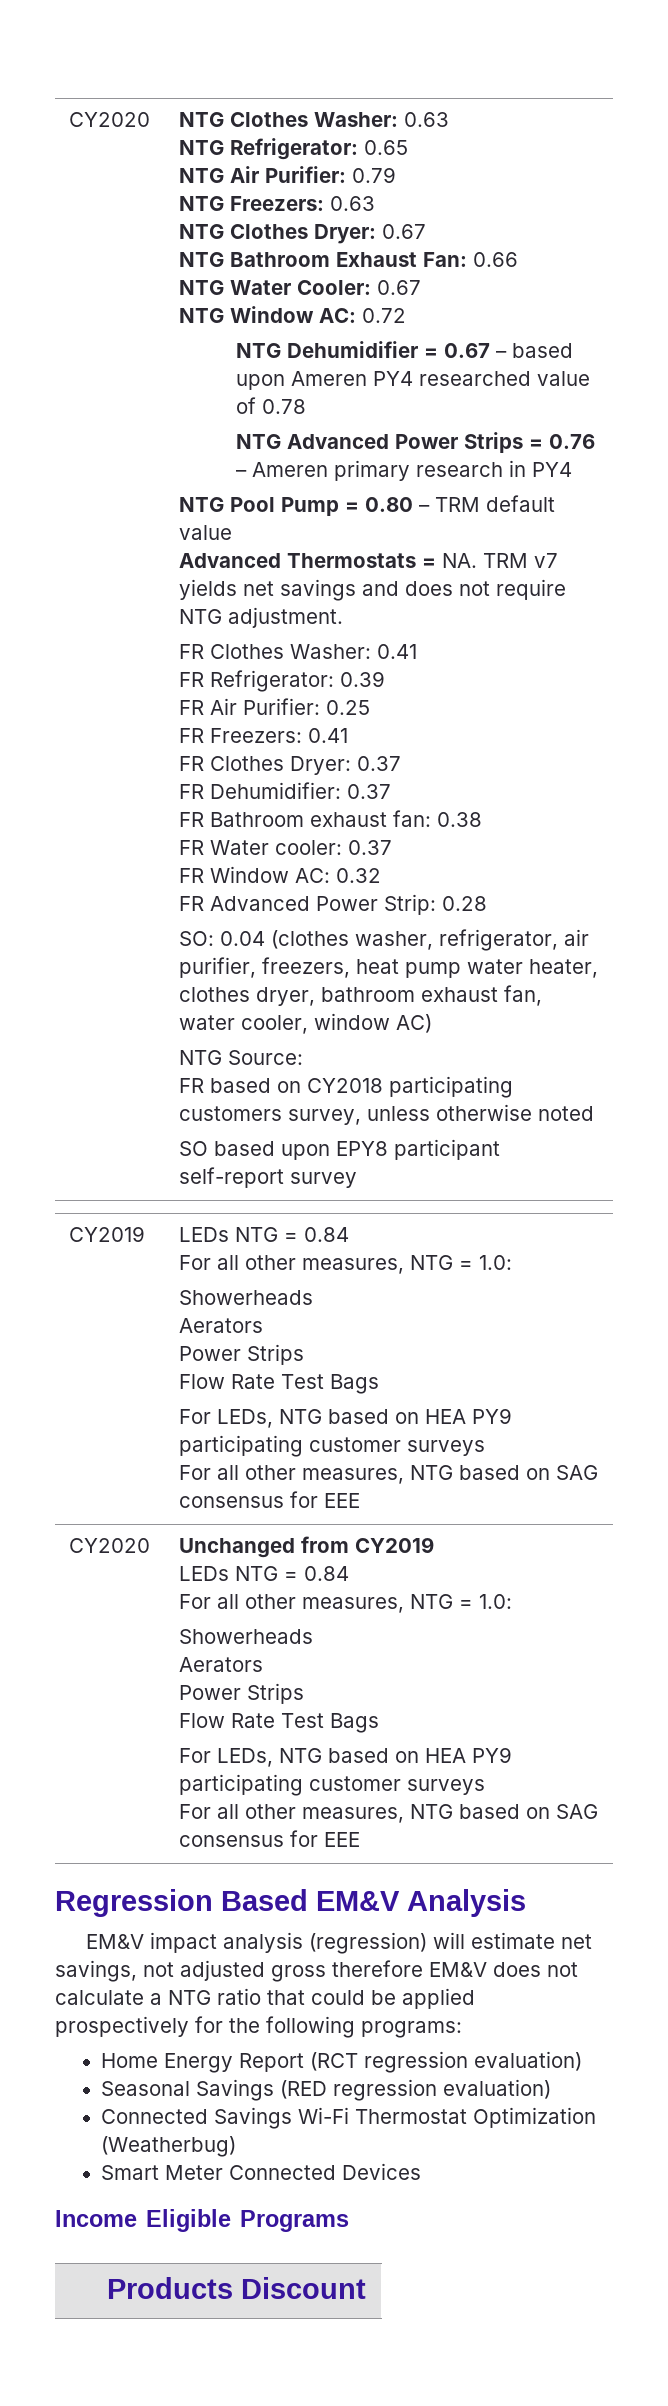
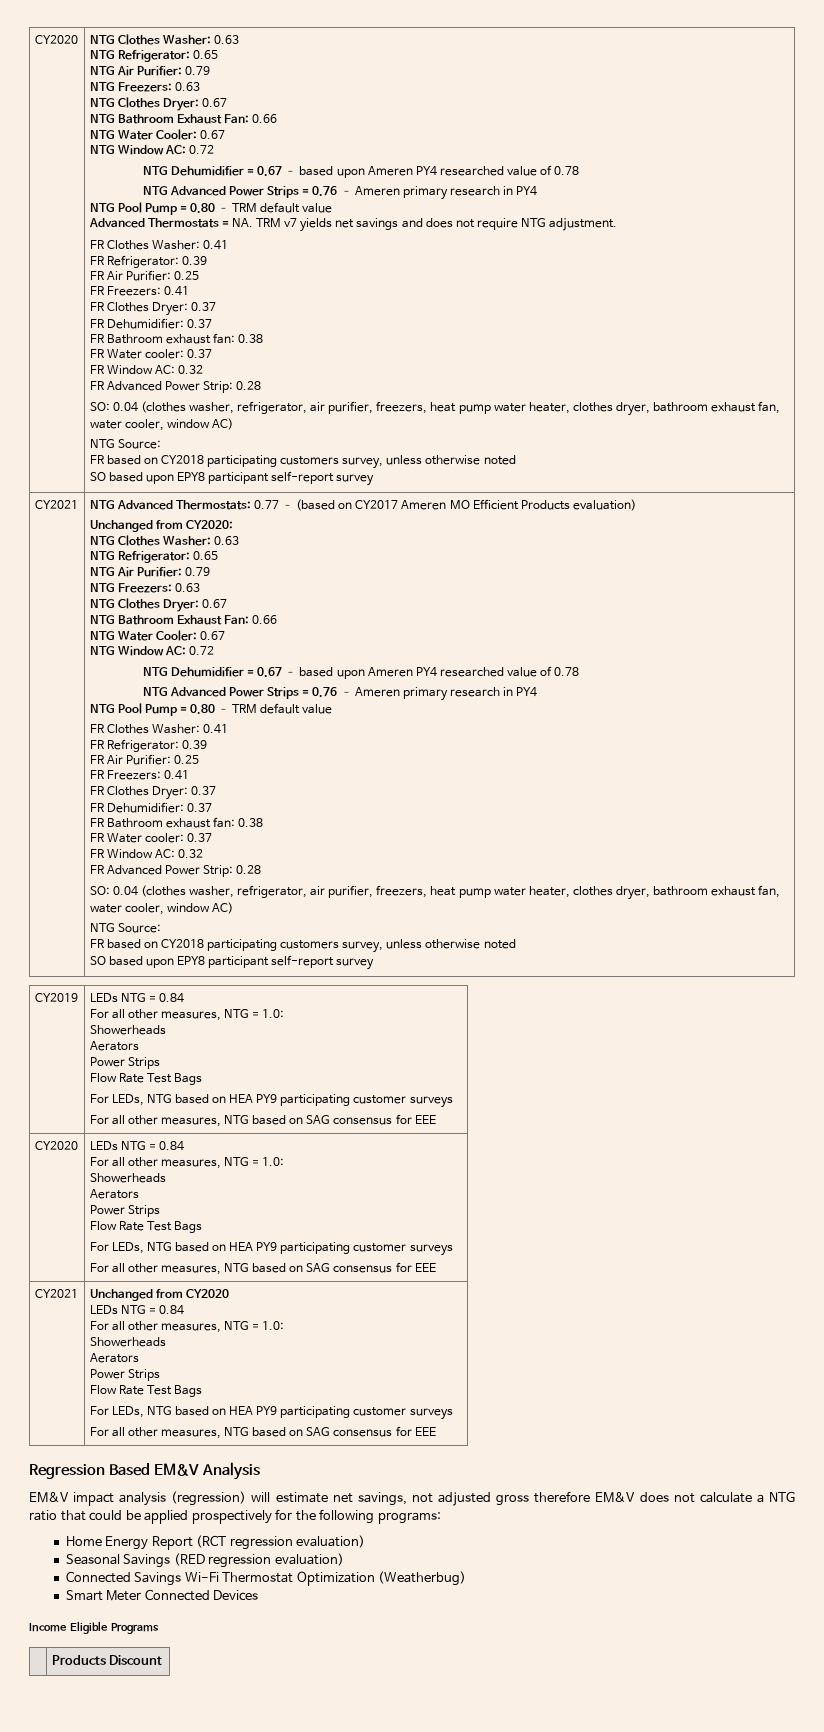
+ CY2021 | NTG Advanced Thermostats: 0.77 – (based on CY2017 Ameren MO Efficient Products evaluation)
+ Unchanged from CY2020:
+ NTG Clothes Washer: 0.63
+ NTG Refrigerator: 0.65
+ NTG Air Purifier: 0.79
+ NTG Freezers: 0.63
+ NTG Clothes Dryer: 0.67
+ NTG Bathroom Exhaust Fan: 0.66
+ NTG Water Cooler: 0.67
+ NTG Window AC: 0.72
+ NTG Dehumidifier = 0.67 – based upon Ameren PY4 researched value of 0.78
+ NTG Advanced Power Strips = 0.76 – Ameren primary research in PY4
+ NTG Pool Pump = 0.80 – TRM default value
+ FR Clothes Washer: 0.41
+ FR Refrigerator: 0.39
+ FR Air Purifier: 0.25
+ FR Freezers: 0.41
+ FR Clothes Dryer: 0.37
+ FR Dehumidifier: 0.37
+ FR Bathroom exhaust fan: 0.38
+ FR Water cooler: 0.37
+ FR Window AC: 0.32
+ FR Advanced Power Strip: 0.28
+ SO: 0.04 (clothes washer, refrigerator, air purifier, freezers, heat pump water heater, clothes dryer, bathroom exhaust fan, water cooler, window AC)
+ NTG Source:
+ FR based on CY2018 participating customers survey, unless otherwise noted
+ SO based upon EPY8 participant self-report survey
- CY2020 | Unchanged from CY2019
+ CY2020 | LEDs NTG = 0.84
+ For all other measures, NTG = 1.0:
+ Showerheads
+ Aerators
+ Power Strips
+ Flow Rate Test Bags
+ For LEDs, NTG based on HEA PY9 participating customer surveys
+ For all other measures, NTG based on SAG consensus for EEE
+ CY2021 | Unchanged from CY2020

